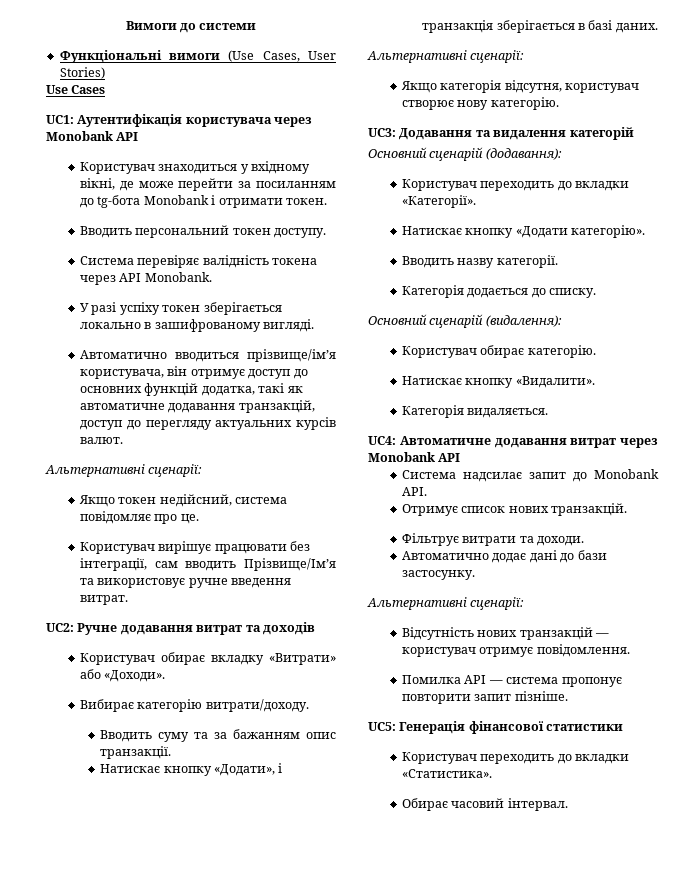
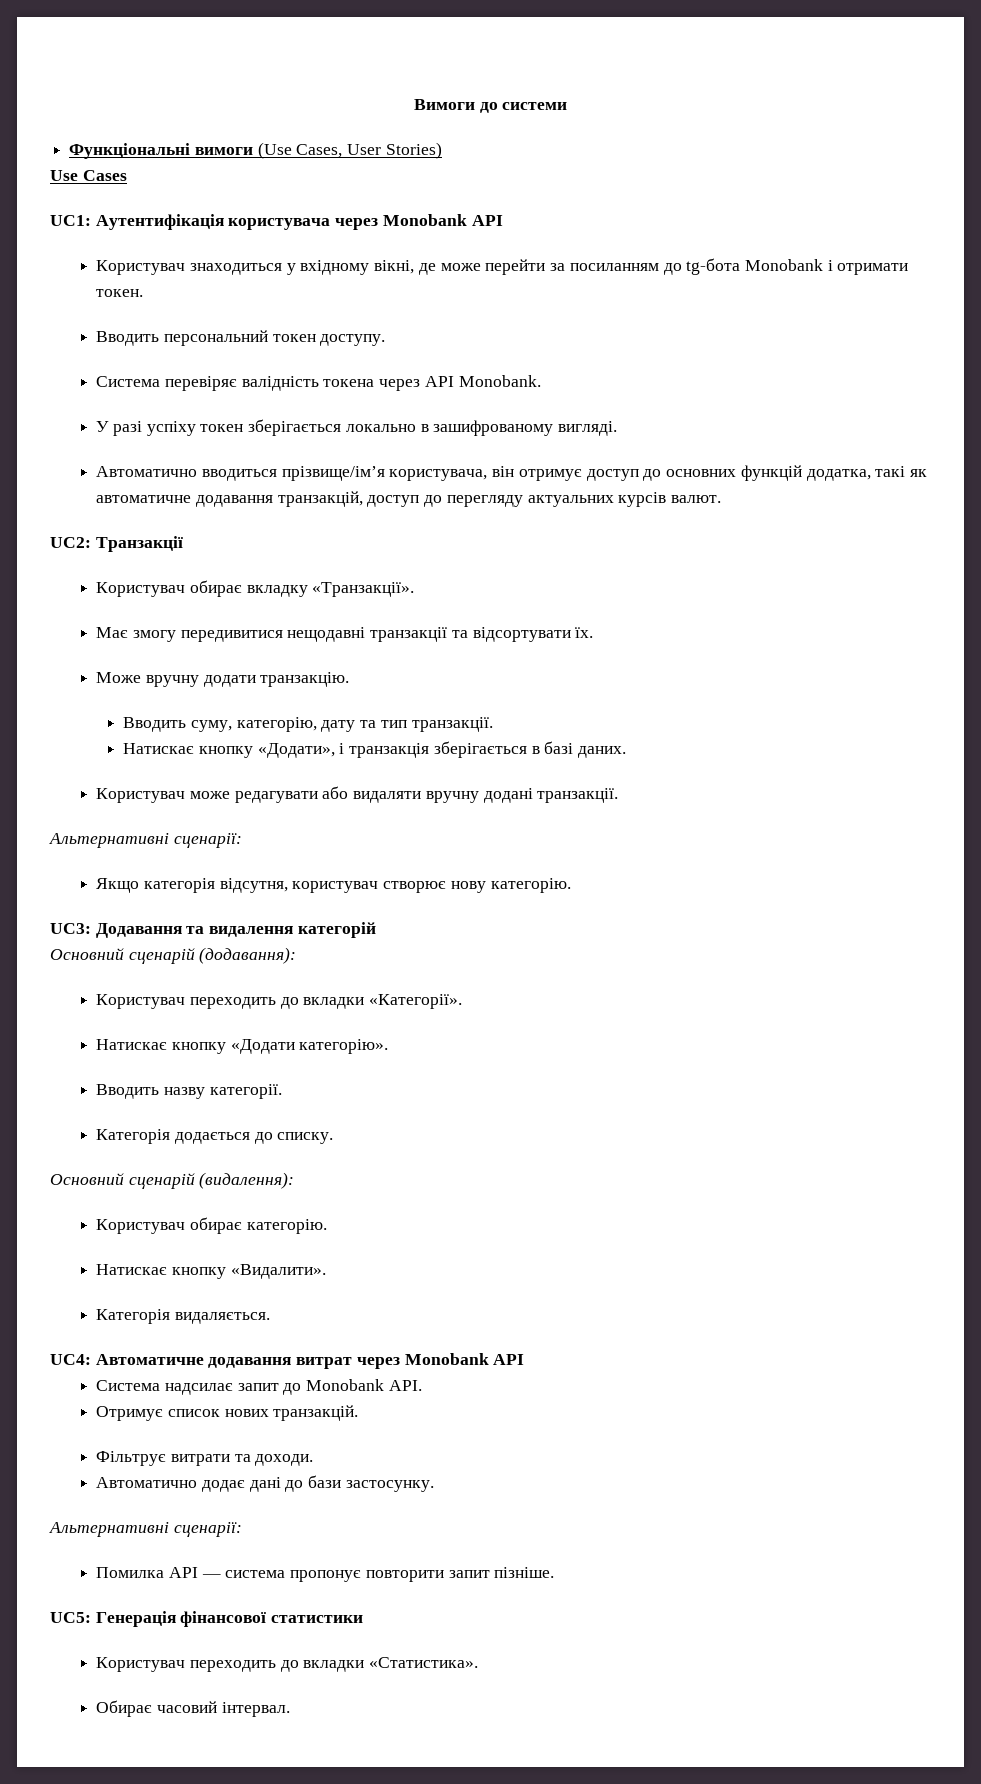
  Автоматично вводиться прізвище/ім’я користувача, він отримує доступ до основних функцій додатка, такі як автоматичне додавання транзакцій, доступ до перегляду актуальних курсів валют.
- Альтернативні сценарії:
- Якщо токен недійсний, система повідомляє про це.
- Користувач вирішує працювати без інтеграції, сам вводить Прізвище/Ім’я та використовує ручне введення витрат.
- UC2: Ручне додавання витрат та доходів
- Користувач обирає вкладку «Витрати» або «Доходи».
- Вибирає категорію витрати/доходу.
- Вводить суму та за бажанням опис транзакції.
+ UC2: Транзакції
+ Користувач обирає вкладку «Транзакції».
+ Має змогу передивитися нещодавні транзакції та відсортувати їх.
+ Може вручну додати транзакцію.
+ Вводить суму, категорію, дату та тип транзакції.
+ Користувач може редагувати або видаляти вручну додані транзакції.
- Відсутність нових транзакцій — користувач отримує повідомлення.

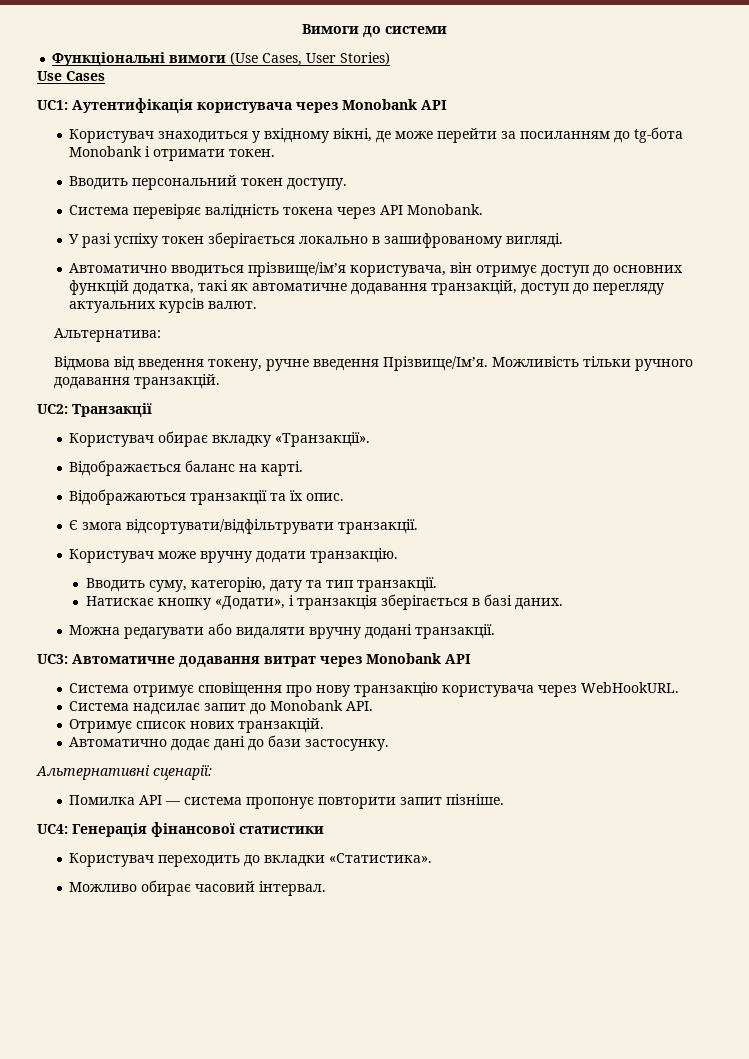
+ Альтернатива:
+ Відмова від введення токену, ручне введення Прізвище/Ім’я. Можливість тільки ручного додавання транзакцій.
- Має змогу передивитися нещодавні транзакції та відсортувати їх.
- Може вручну додати транзакцію.
+ Відображається баланс на карті.
+ Відображаються транзакції та їх опис.
+ Є змога відсортувати/відфільтрувати транзакції.
+ Користувач може вручну додати транзакцію.
- Користувач може редагувати або видаляти вручну додані транзакції.
- Альтернативні сценарії:
- Якщо категорія відсутня, користувач створює нову категорію.
- UC3: Додавання та видалення категорій
- Основний сценарій (додавання):
- Користувач переходить до вкладки «Категорії».
- Натискає кнопку «Додати категорію».
- Вводить назву категорії.
- Категорія додається до списку.
- Основний сценарій (видалення):
- Користувач обирає категорію.
- Натискає кнопку «Видалити».
- Категорія видаляється.
- UC4: Автоматичне додавання витрат через Monobank API
+ Можна редагувати або видаляти вручну додані транзакції.
+ UC3: Автоматичне додавання витрат через Monobank API
+ Система отримує сповіщення про нову транзакцію користувача через WebHookURL.
- Фільтрує витрати та доходи.
- UC5: Генерація фінансової статистики
+ UC4: Генерація фінансової статистики
- Обирає часовий інтервал.
+ Можливо обирає часовий інтервал.

